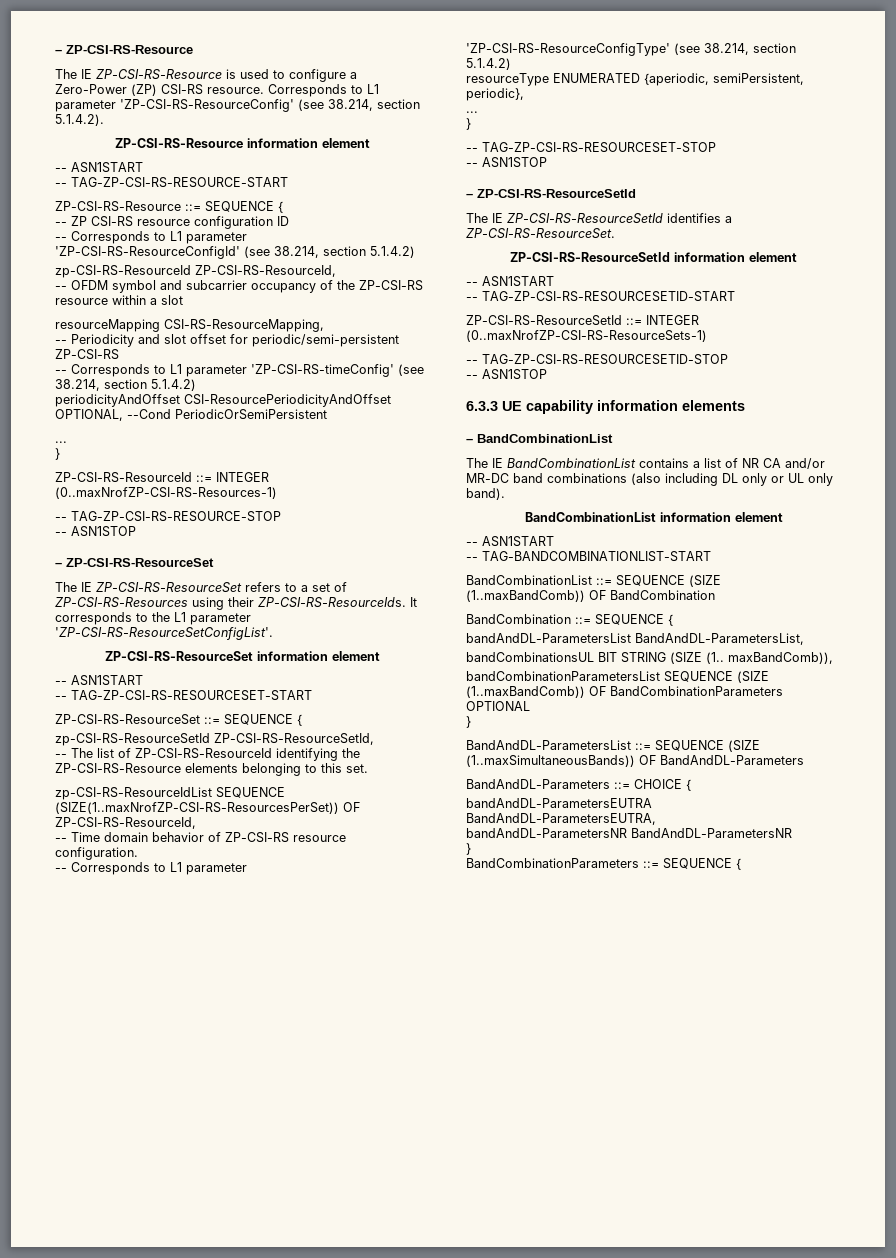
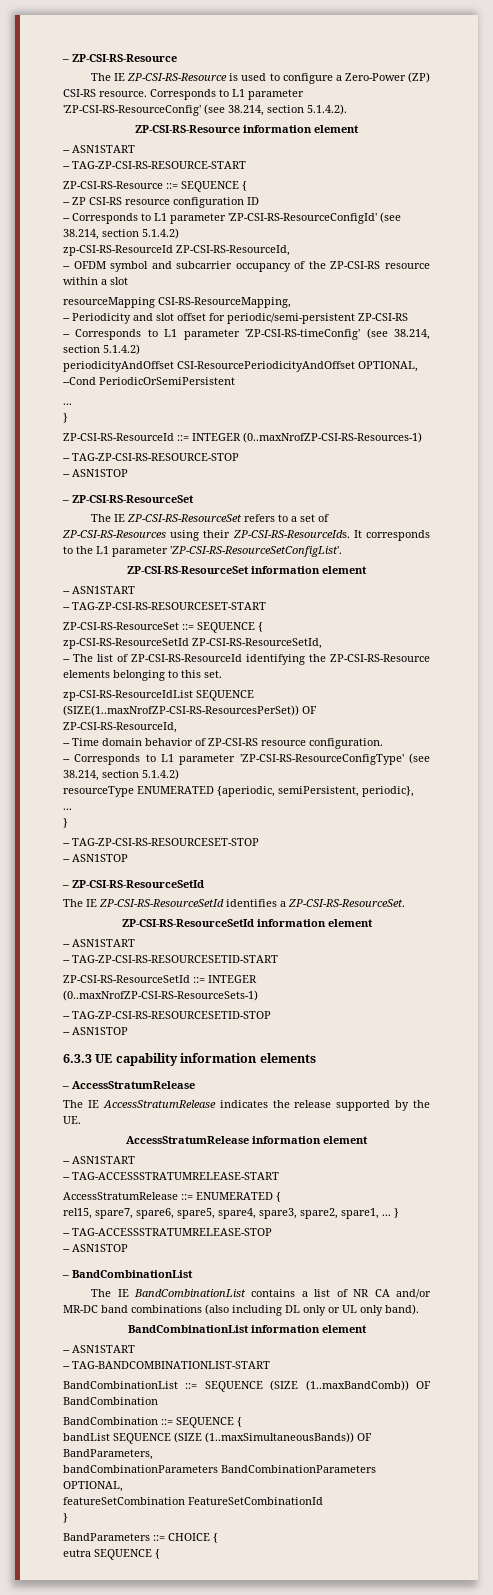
+ – AccessStratumRelease
+ The IE AccessStratumRelease indicates the release supported by the UE.
+ AccessStratumRelease information element
+ -- ASN1START
+ -- TAG-ACCESSSTRATUMRELEASE-START
+ AccessStratumRelease ::= ENUMERATED {
+ rel15, spare7, spare6, spare5, spare4, spare3, spare2, spare1, ... }
+ -- TAG-ACCESSSTRATUMRELEASE-STOP
+ -- ASN1STOP
- bandAndDL-ParametersList BandAndDL-ParametersList,
- bandCombinationsUL BIT STRING (SIZE (1.. maxBandComb)),
- bandCombinationParametersList SEQUENCE (SIZE (1..maxBandComb)) OF BandCombinationParameters OPTIONAL
+ bandList SEQUENCE (SIZE (1..maxSimultaneousBands)) OF BandParameters,
+ bandCombinationParameters BandCombinationParameters OPTIONAL,
+ featureSetCombination FeatureSetCombinationId
  }
- BandAndDL-ParametersList ::= SEQUENCE (SIZE (1..maxSimultaneousBands)) OF BandAndDL-Parameters
- BandAndDL-Parameters ::= CHOICE {
- bandAndDL-ParametersEUTRA BandAndDL-ParametersEUTRA,
- bandAndDL-ParametersNR BandAndDL-ParametersNR
- }
- BandCombinationParameters ::= SEQUENCE {
+ BandParameters ::= CHOICE {
+ eutra SEQUENCE {

